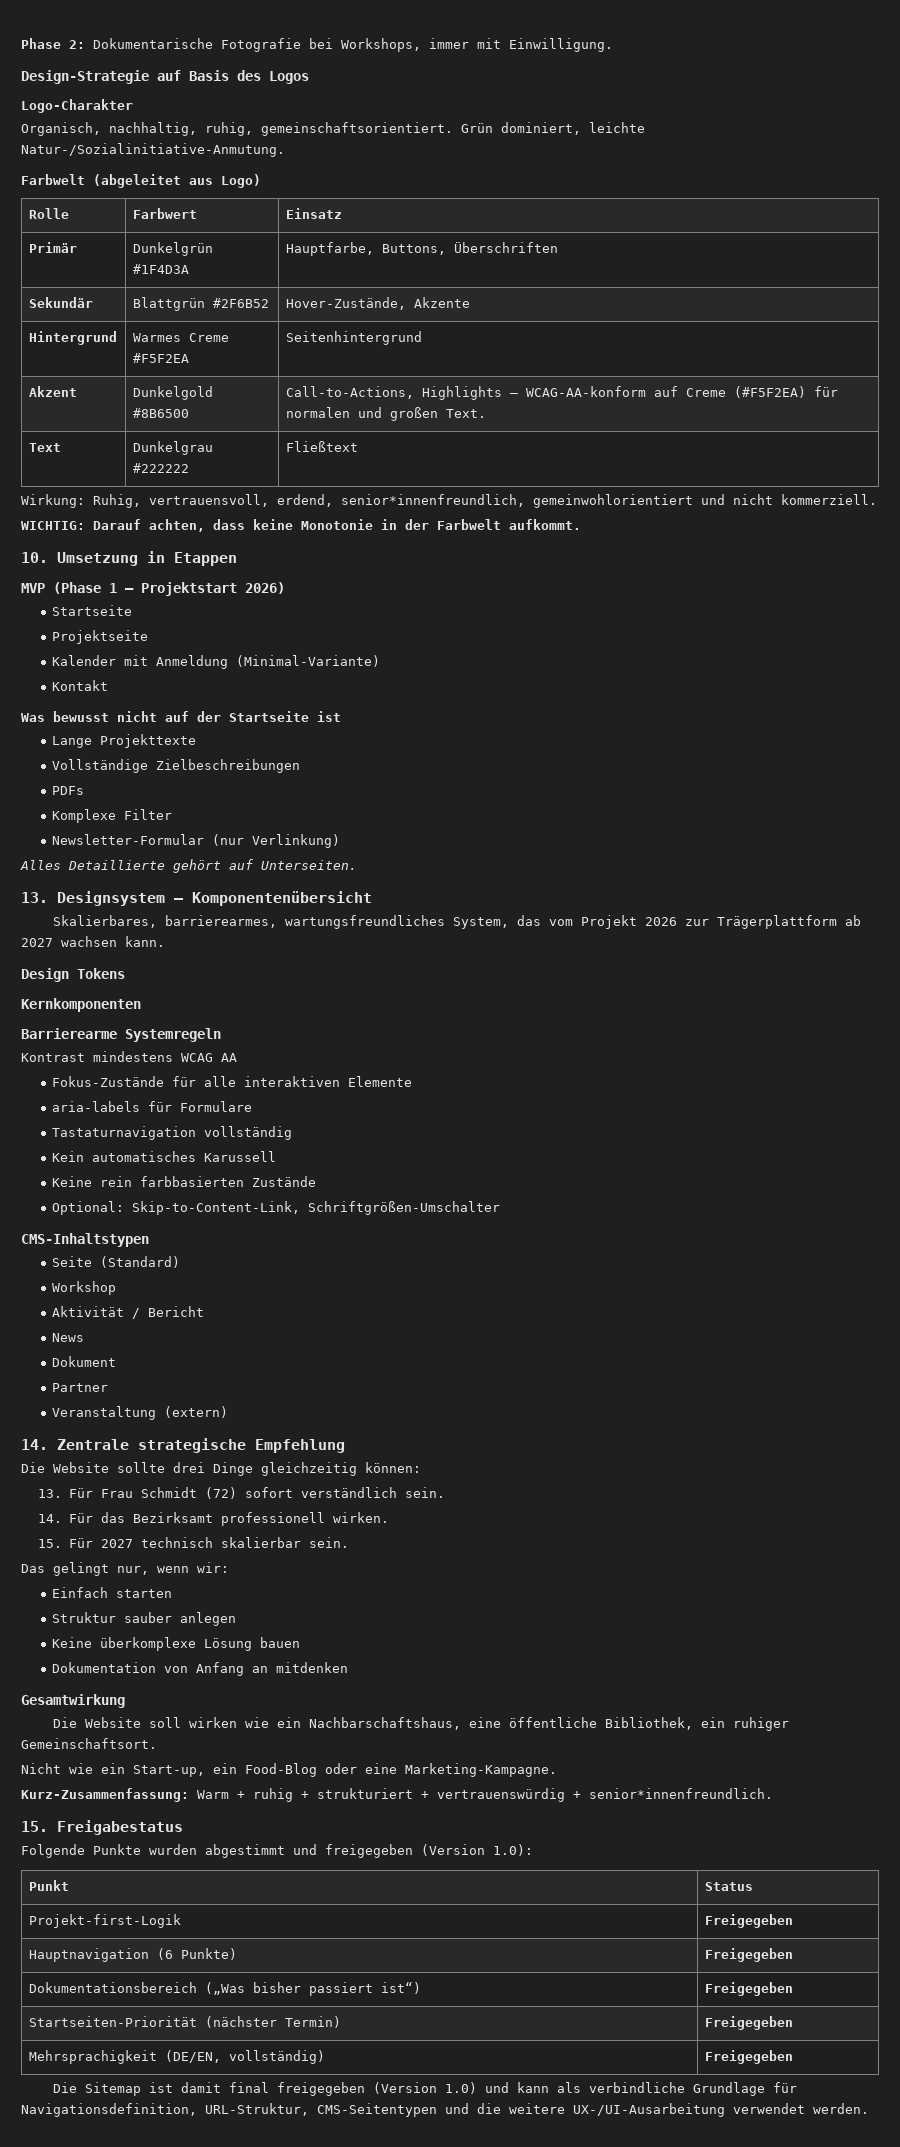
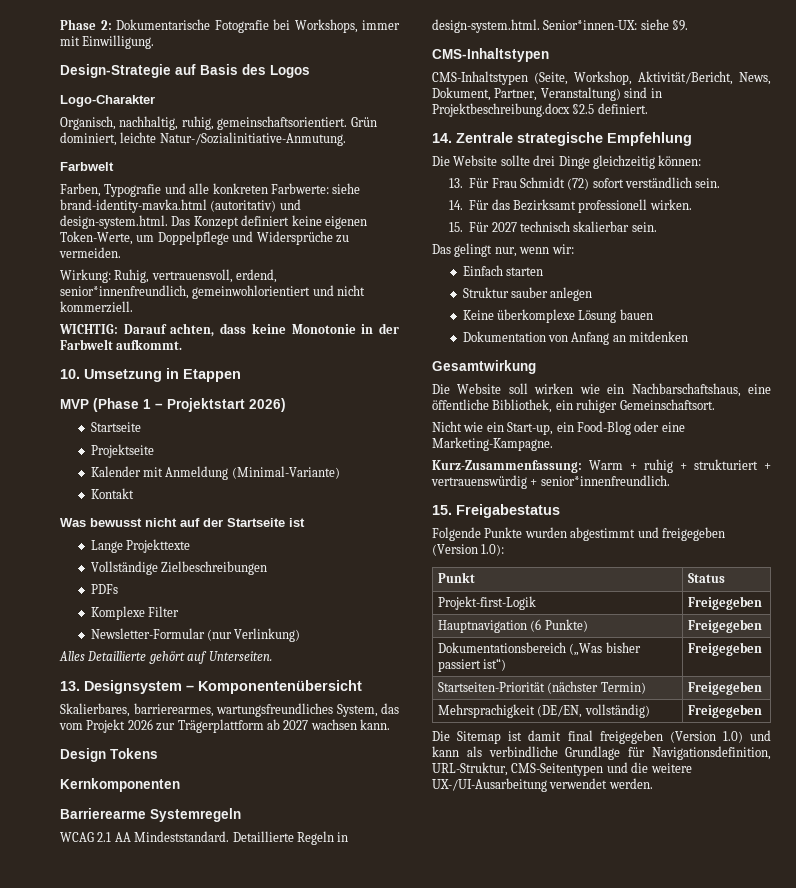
  Grün dominiert, leichte Natur-/Sozialinitiative-Anmutung.
- Farbwelt (abgeleitet aus Logo)
- Rolle | Farbwert | Einsatz
- Primär | Dunkelgrün #1F4D3A | Hauptfarbe, Buttons, Überschriften
- Sekundär | Blattgrün #2F6B52 | Hover-Zustände, Akzente
- Hintergrund | Warmes Creme #F5F2EA | Seitenhintergrund
- Akzent | Dunkelgold #8B6500 | Call-to-Actions, Highlights – WCAG-AA-konform auf Creme (#F5F2EA) für normalen und großen Text.
- Text | Dunkelgrau #222222 | Fließtext
+ Farbwelt
+ Farben, Typografie und alle konkreten Farbwerte: siehe brand-identity-mavka.html (autoritativ) und design-system.html. Das Konzept definiert keine eigenen Token-Werte, um Doppelpflege und Widersprüche zu vermeiden.
- Kontrast mindestens WCAG AA
- Fokus-Zustände für alle interaktiven Elemente
- aria-labels für Formulare
- Tastaturnavigation vollständig
- Kein automatisches Karussell
- Keine rein farbbasierten Zustände
- Optional: Skip-to-Content-Link, Schriftgrößen-Umschalter
+ WCAG 2.1 AA Mindeststandard. Detaillierte Regeln in design-system.html. Senior*innen-UX: siehe §9.
  CMS-Inhaltstypen
- Seite (Standard)
- Workshop
- Aktivität / Bericht
- News
- Dokument
- Partner
- Veranstaltung (extern)
+ CMS-Inhaltstypen (Seite, Workshop, Aktivität/Bericht, News, Dokument, Partner, Veranstaltung) sind in Projektbeschreibung.docx §2.5 definiert.

